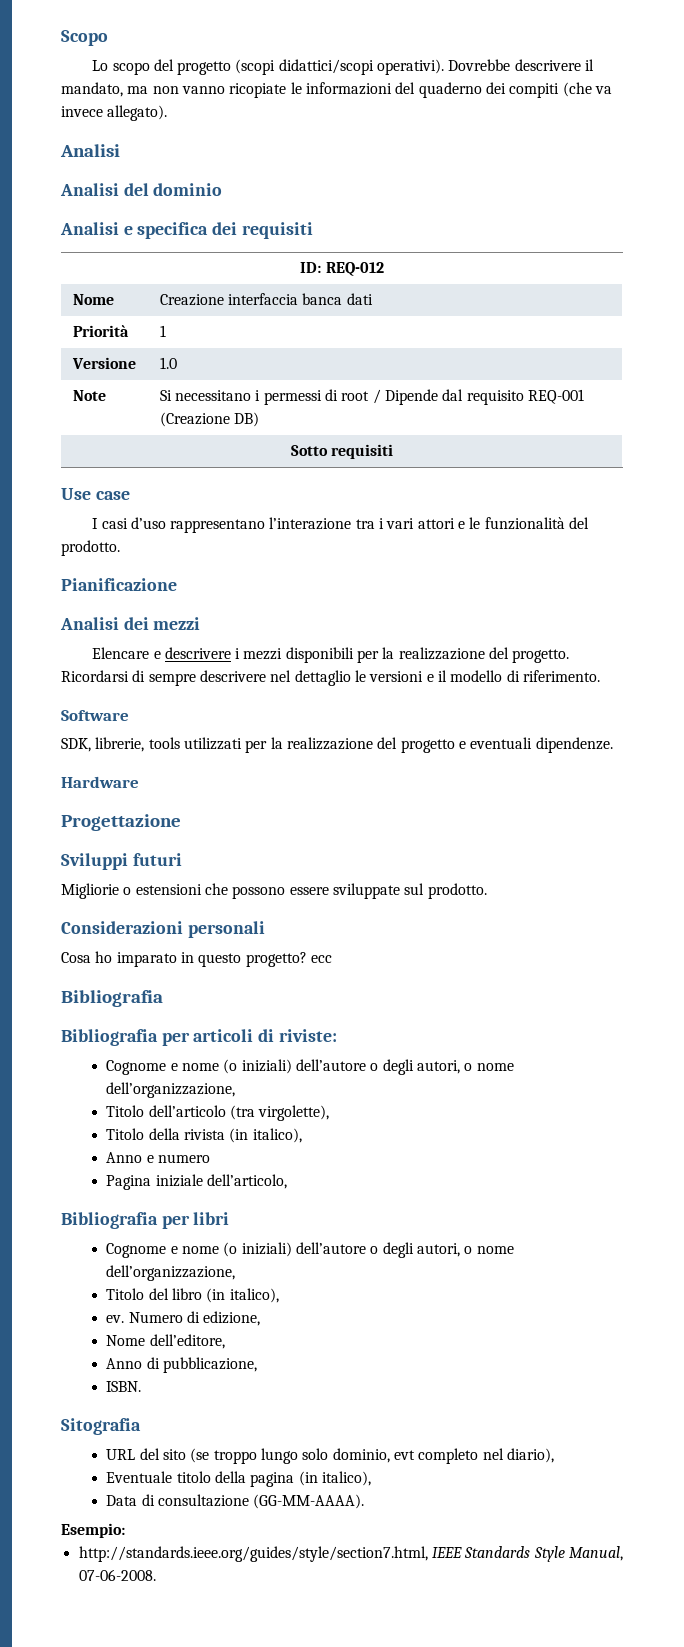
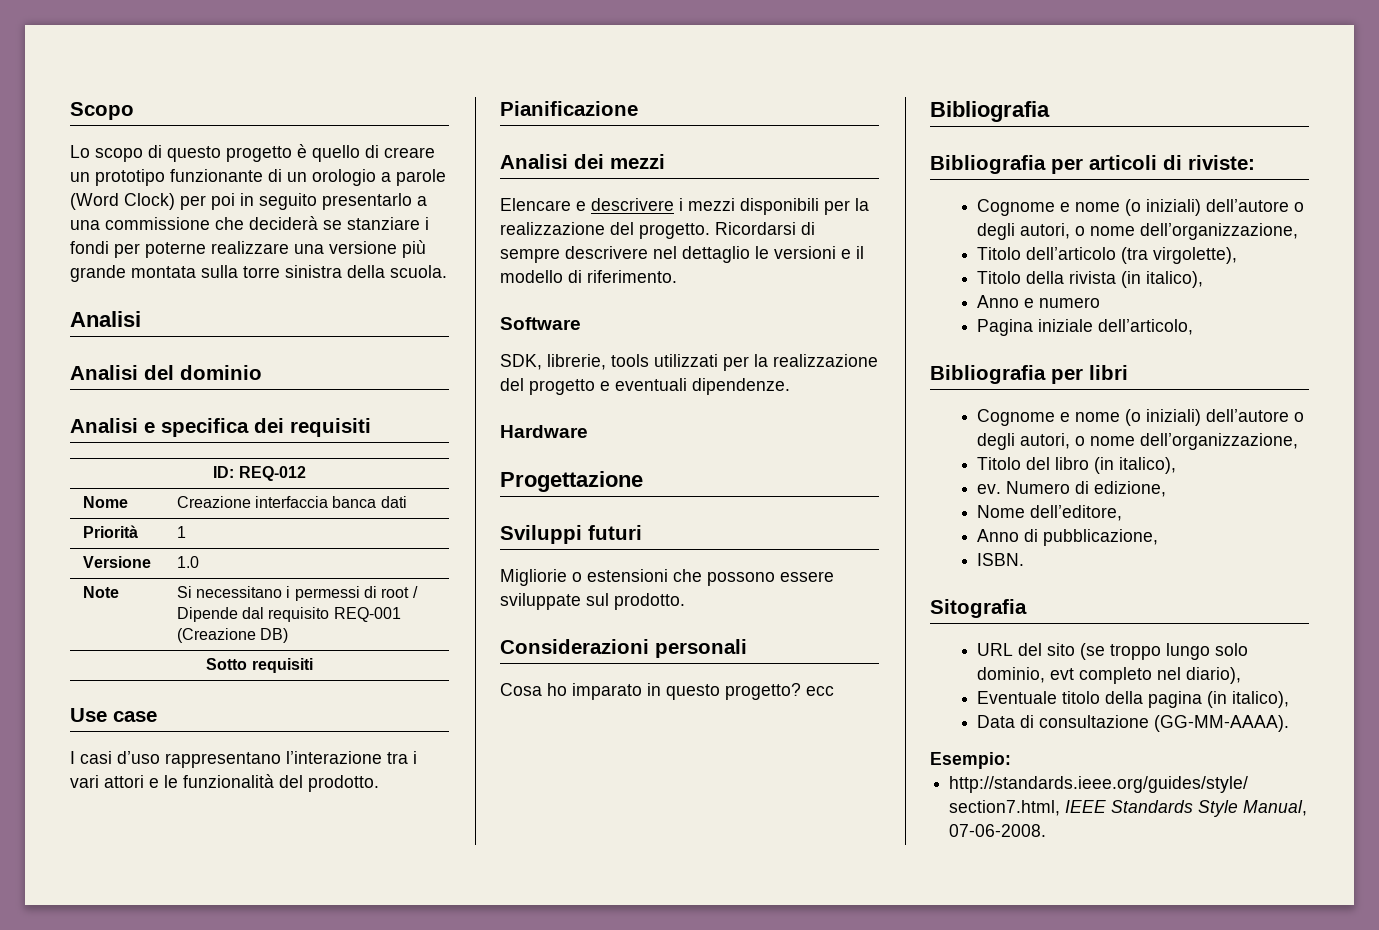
- Lo scopo del progetto (scopi didattici/scopi operativi). Dovrebbe descrivere il mandato, ma non vanno ricopiate le informazioni del quaderno dei compiti (che va invece allegato).
+ Lo scopo di questo progetto è quello di creare un prototipo funzionante di un orologio a parole (Word Clock) per poi in seguito presentarlo a una commissione che deciderà se stanziare i fondi per poterne realizzare una versione più grande montata sulla torre sinistra della scuola.

